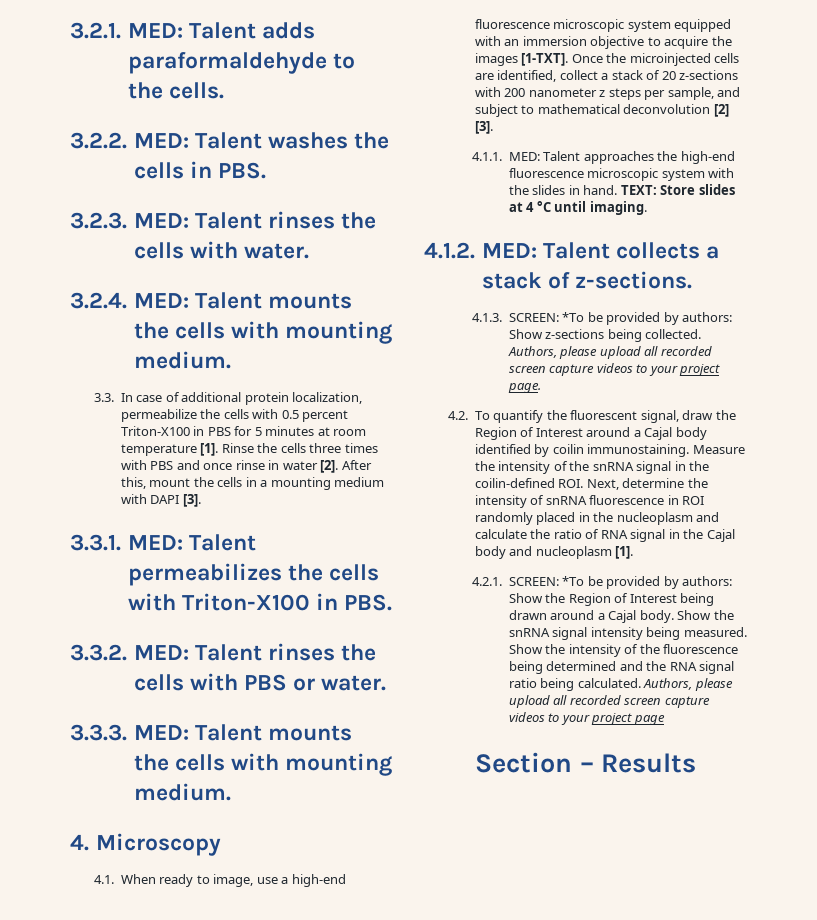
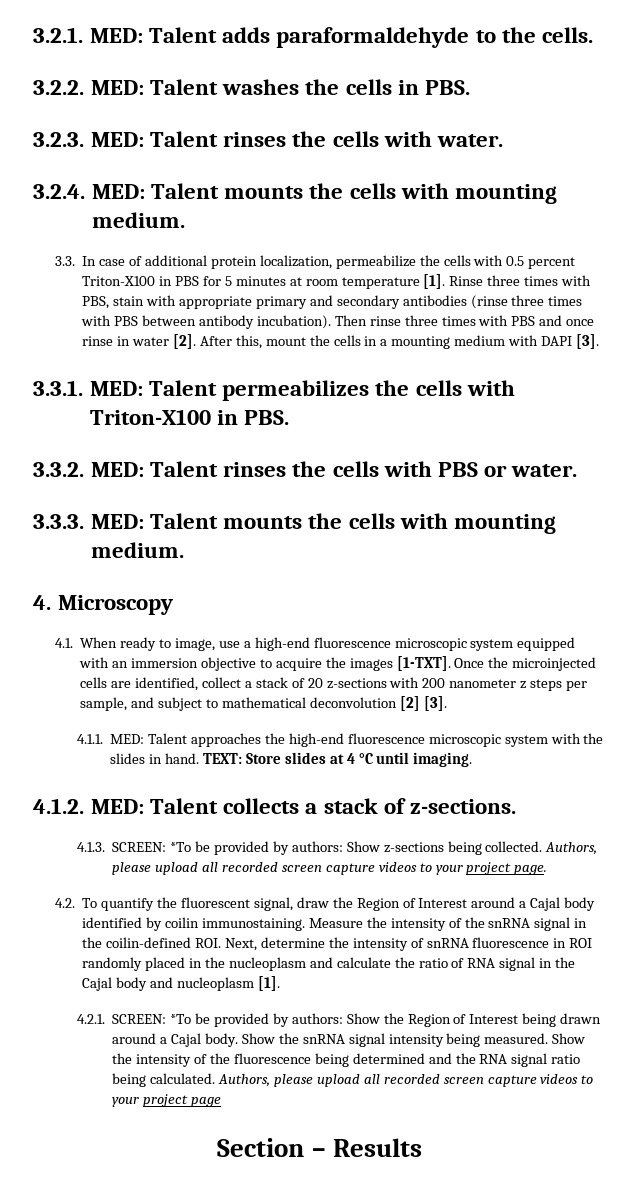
- Rinse the cells three times with PBS and once rinse in water [2].
+ Rinse three times with PBS, stain with appropriate primary and secondary antibodies (rinse three times with PBS between antibody incubation). Then rinse three times with PBS and once rinse in water [2].

